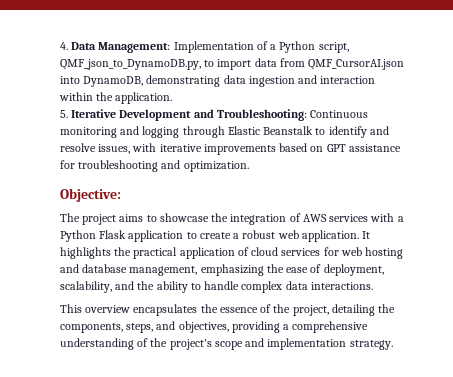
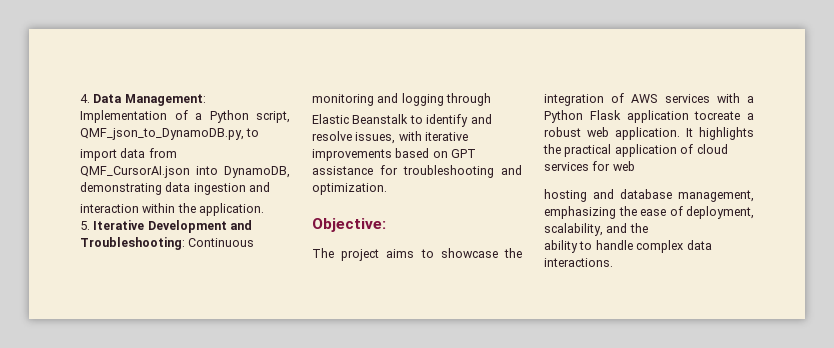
- 4. Data Management: Implementation of a Python script, QMF_json_to_DynamoDB.py, to import data from QMF_CursorAI.json into DynamoDB, demonstrating data ingestion and interaction within the application.
+ 4. Data Management: Implementation of a Python script, QMF_json_to_DynamoDB.py, to
+ import data from QMF_CursorAI.json into DynamoDB, demonstrating data ingestion and
+ interaction within the application.
- 5. Iterative Development and Troubleshooting: Continuous monitoring and logging through Elastic Beanstalk to identify and resolve issues, with iterative improvements based on GPT assistance for troubleshooting and optimization.
+ 5. Iterative Development and Troubleshooting: Continuous monitoring and logging through
+ Elastic Beanstalk to identify and resolve issues, with iterative improvements based on GPT assistance for troubleshooting and optimization.
- The project aims to showcase the integration of AWS services with a Python Flask application to create a robust web application.
+ The project aims to showcase the integration of AWS services with a Python Flask application tocreate a robust web application.
- It highlights the practical application of cloud services for web hosting and database management, emphasizing the ease of deployment, scalability, and the ability to handle complex data interactions.
+ It highlights the practical application of cloud services for web
+ hosting and database management, emphasizing the ease of deployment, scalability, and the
+ ability to handle complex data interactions.
- This overview encapsulates the essence of the project, detailing the components, steps, and objectives, providing a comprehensive understanding of the project's scope and implementation strategy.

